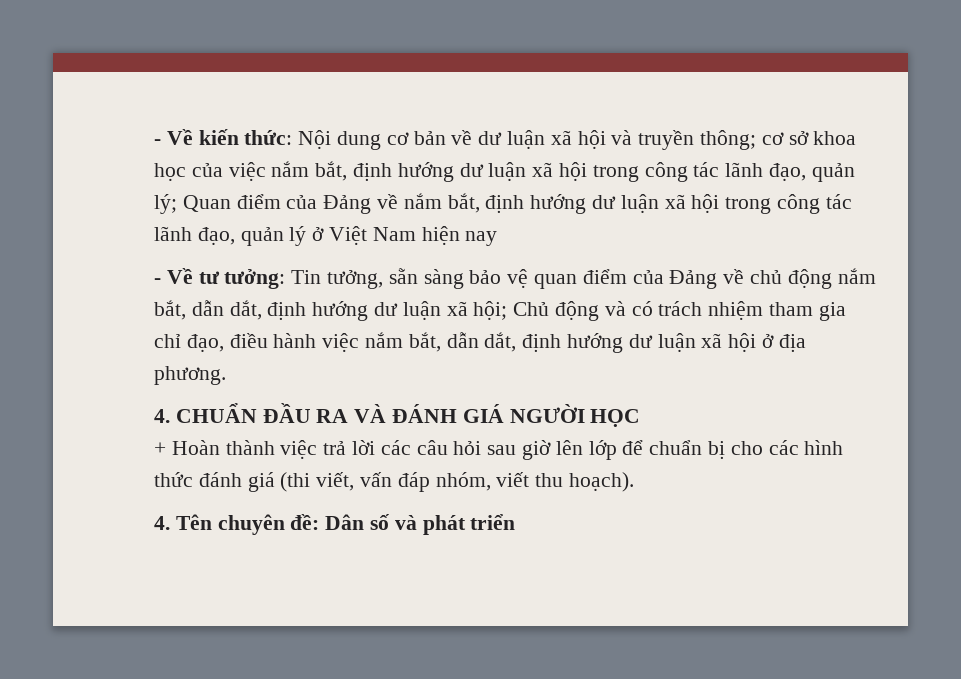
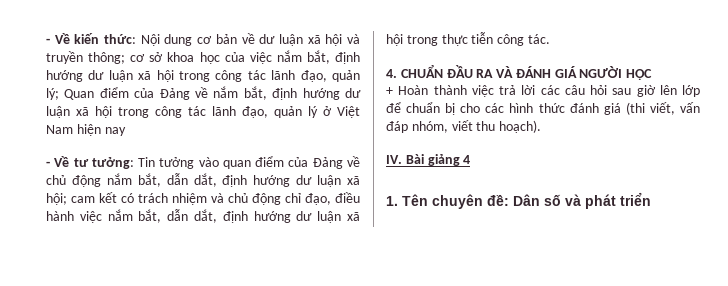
- - Về tư tưởng: Tin tưởng, sẵn sàng bảo vệ quan điểm của Đảng về chủ động nắm bắt, dẫn dắt, định hướng dư luận xã hội; Chủ động và có trách nhiệm tham gia chỉ đạo, điều hành việc nắm bắt, dẫn dắt, định hướng dư luận xã hội ở địa phương.
+ - Về tư tưởng: Tin tưởng vào quan điểm của Đảng về chủ động nắm bắt, dẫn dắt, định hướng dư luận xã hội; cam kết có trách nhiệm và chủ động chỉ đạo, điều hành việc nắm bắt, dẫn dắt, định hướng dư luận xã hội trong thực tiễn công tác.
- 4. Tên chuyên đề: Dân số và phát triển
+ IV. Bài giảng 4
+ 1. Tên chuyên đề: Dân số và phát triển

